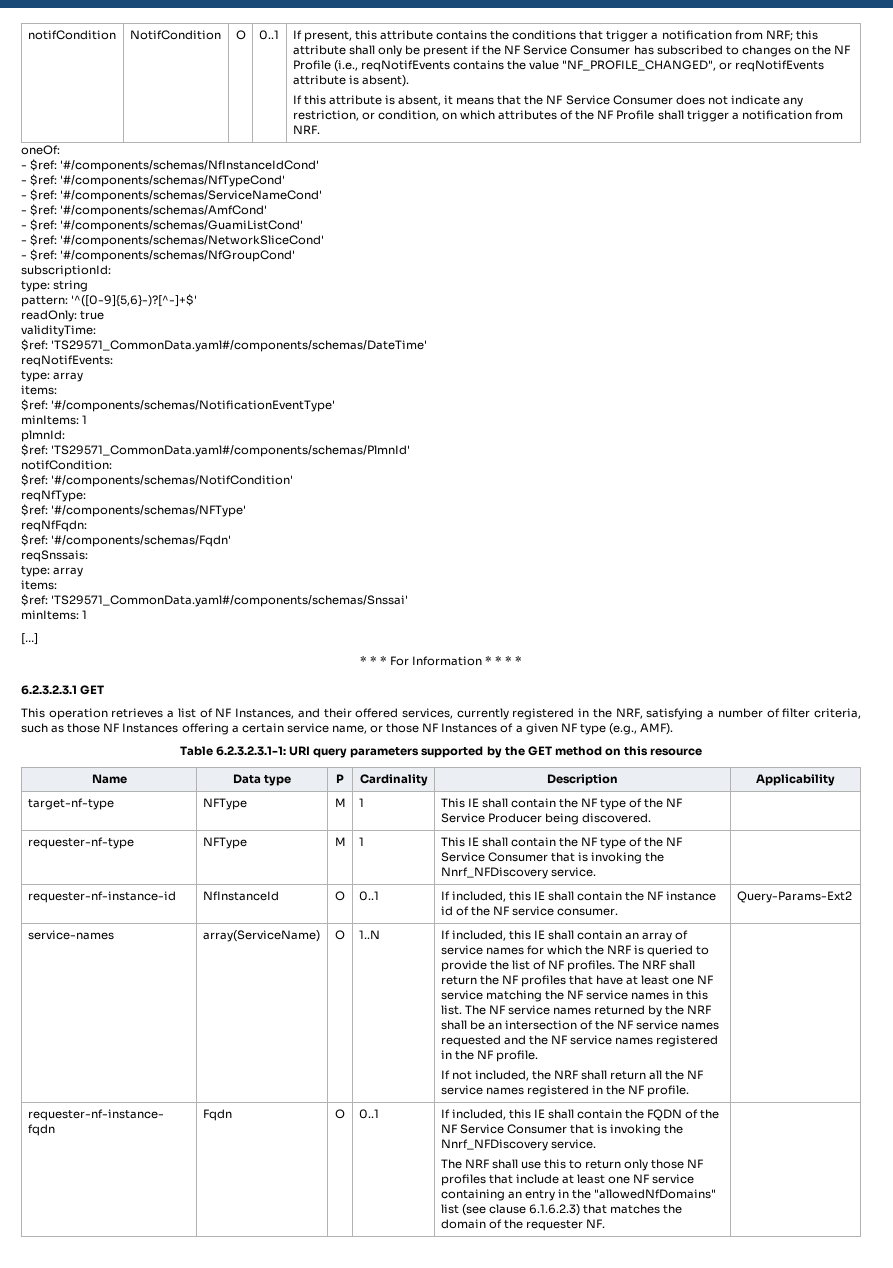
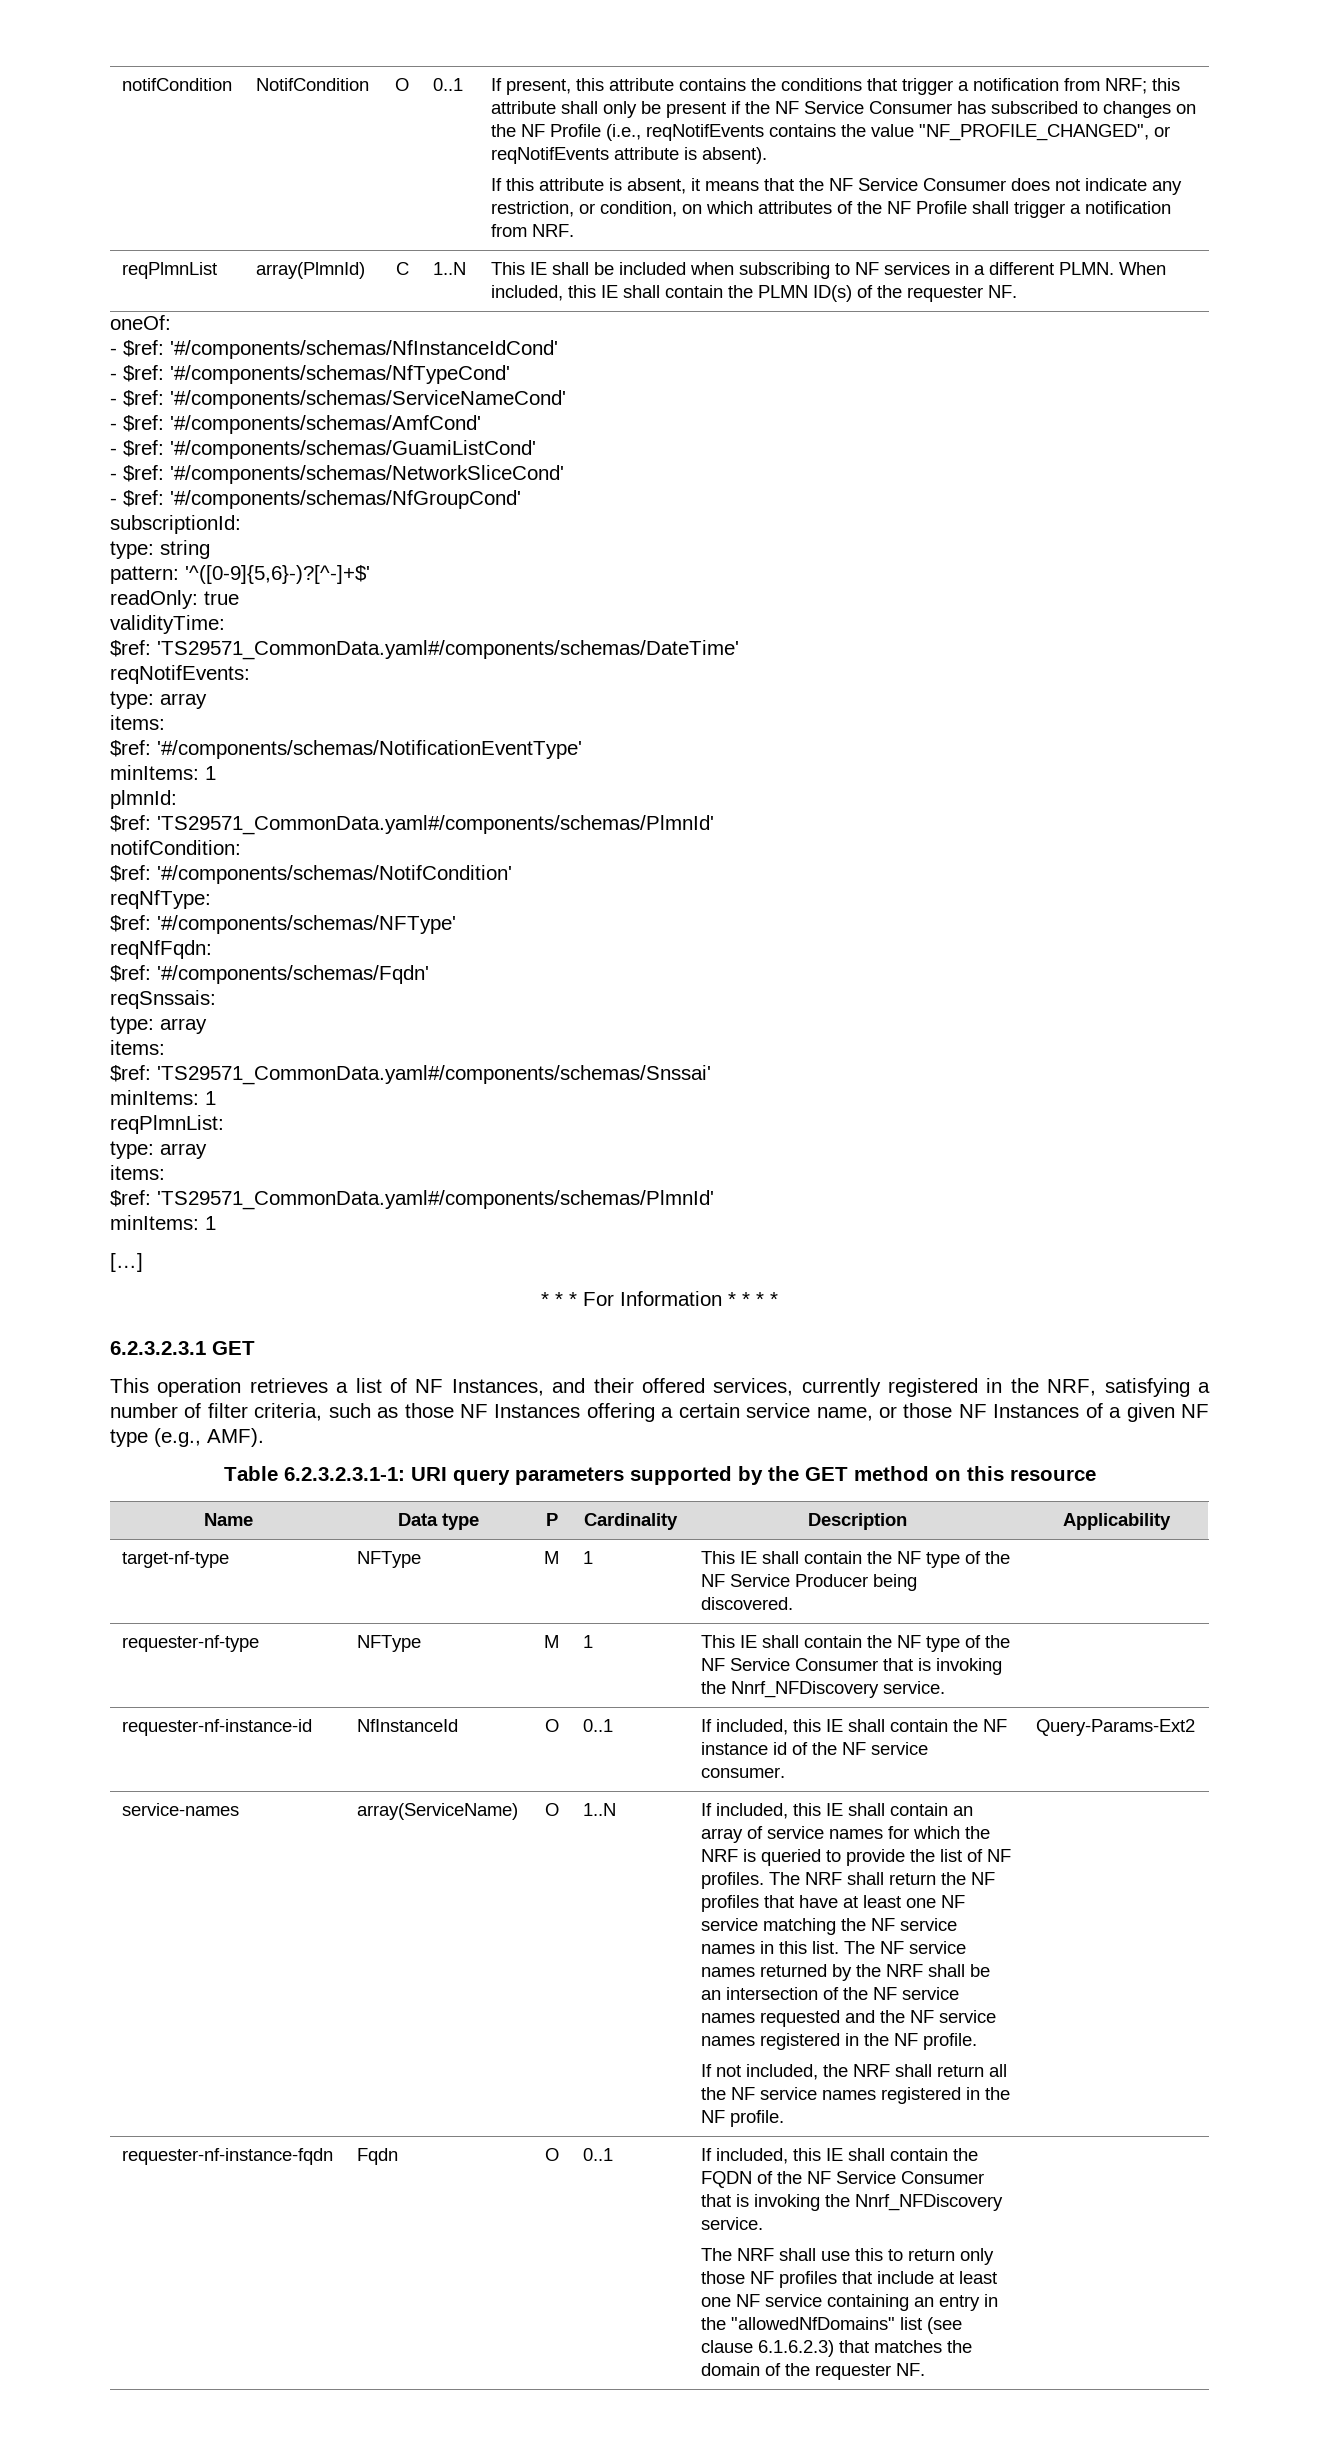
+ reqPlmnList | array(PlmnId) | C | 1..N | This IE shall be included when subscribing to NF services in a different PLMN. When included, this IE shall contain the PLMN ID(s) of the requester NF.
+ reqPlmnList:
+ type: array
+ items:
+ $ref: 'TS29571_CommonData.yaml#/components/schemas/PlmnId'
+ minItems: 1

